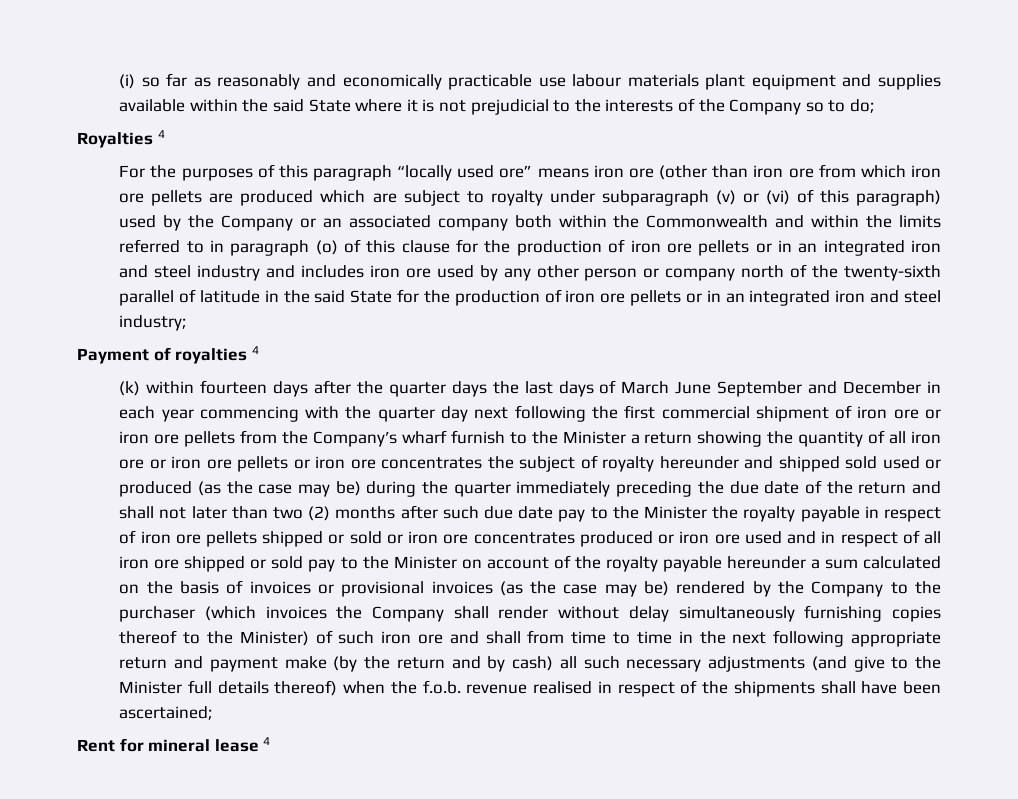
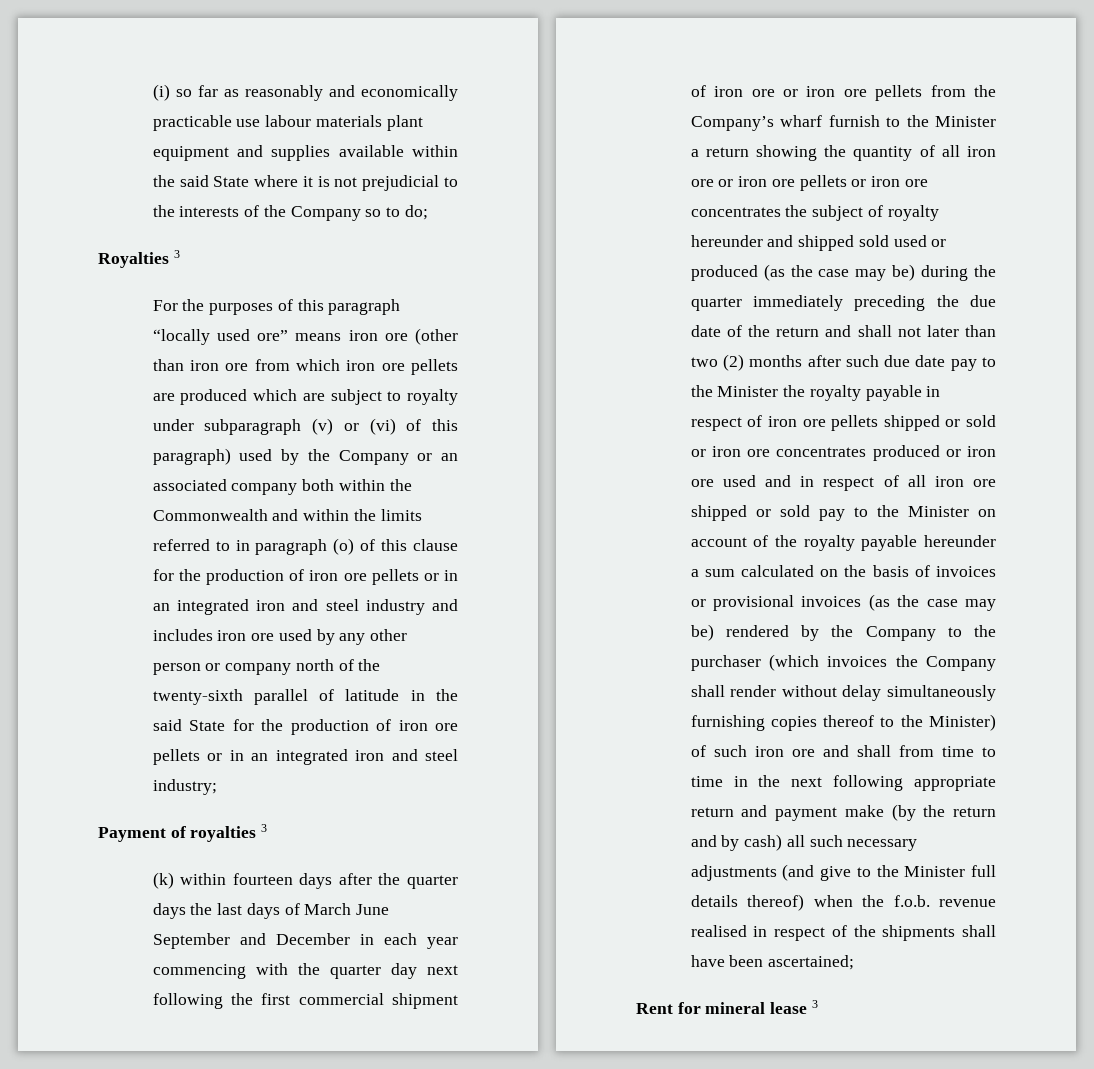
- Royalties 4
+ Royalties 3
- Payment of royalties 4
+ Payment of royalties 3
- Rent for mineral lease 4
+ Rent for mineral lease 3

